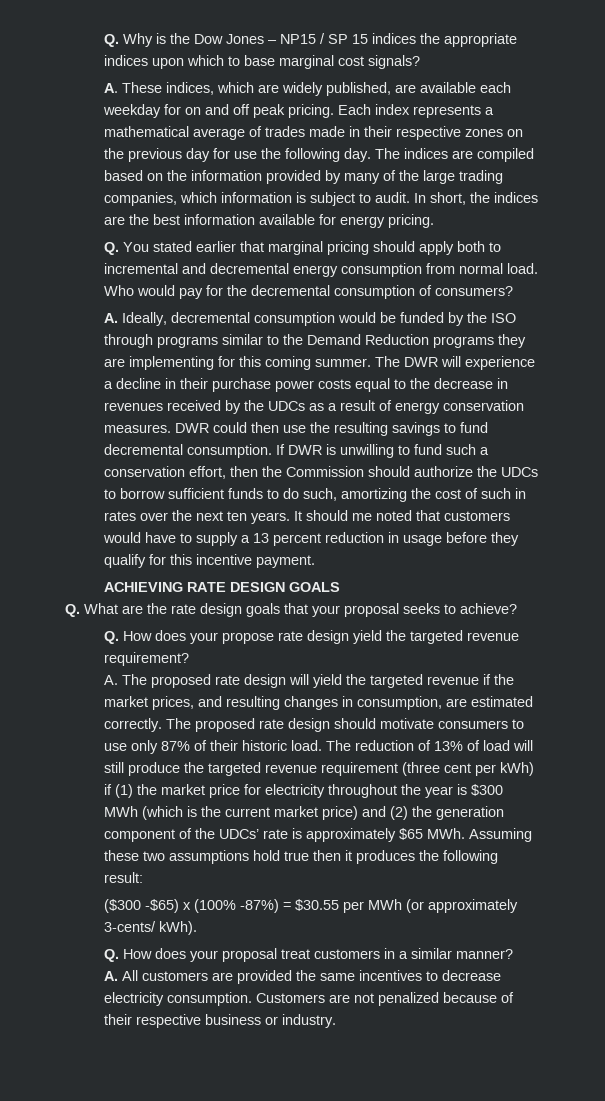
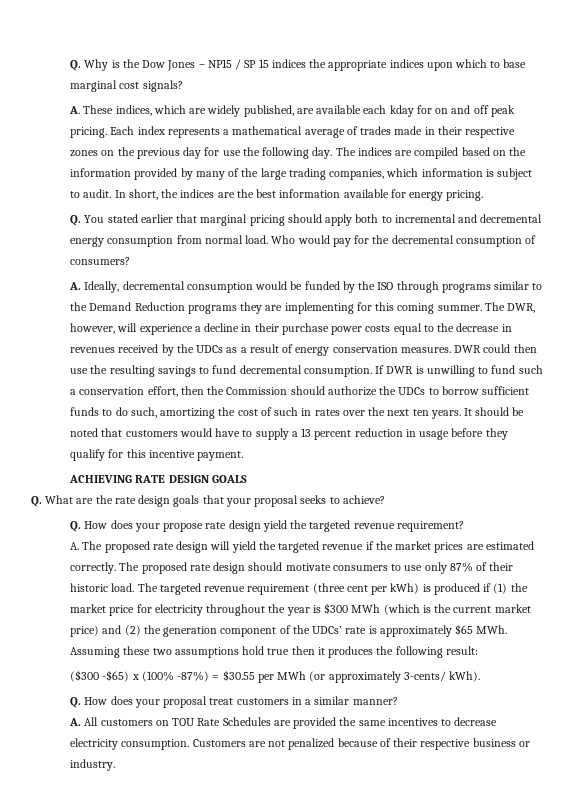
- A. These indices, which are widely published, are available each weekday for on and off peak pricing.
+ A. These indices, which are widely published, are available each kday for on and off peak pricing.
- The DWR will experience a decline in their purchase power costs equal to the decrease in revenues received by the UDCs as a result of energy conservation measures.
+ The DWR, however, will experience a decline in their purchase power costs equal to the decrease in revenues received by the UDCs as a result of energy conservation measures.
- It should me noted that customers would have to supply a 13 percent reduction in usage before they qualify for this incentive payment.
+ It should be noted that customers would have to supply a 13 percent reduction in usage before they qualify for this incentive payment.
- A. The proposed rate design will yield the targeted revenue if the market prices, and resulting changes in consumption, are estimated correctly.
+ A. The proposed rate design will yield the targeted revenue if the market prices are estimated correctly.
- The reduction of 13% of load will still produce the targeted revenue requirement (three cent per kWh) if (1) the market price for electricity throughout the year is $300 MWh (which is the current market price) and (2) the generation component of the UDCs’ rate is approximately $65 MWh. Assuming these two assumptions hold true then it produces the following result:
+ The targeted revenue requirement (three cent per kWh) is produced if (1) the market price for electricity throughout the year is $300 MWh (which is the current market price) and (2) the generation component of the UDCs’ rate is approximately $65 MWh. Assuming these two assumptions hold true then it produces the following result:
- A. All customers are provided the same incentives to decrease electricity consumption.
+ A. All customers on TOU Rate Schedules are provided the same incentives to decrease electricity consumption.

